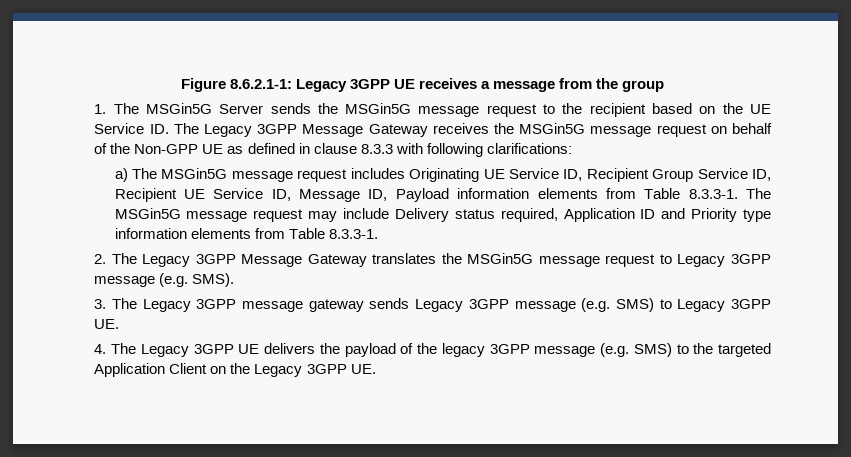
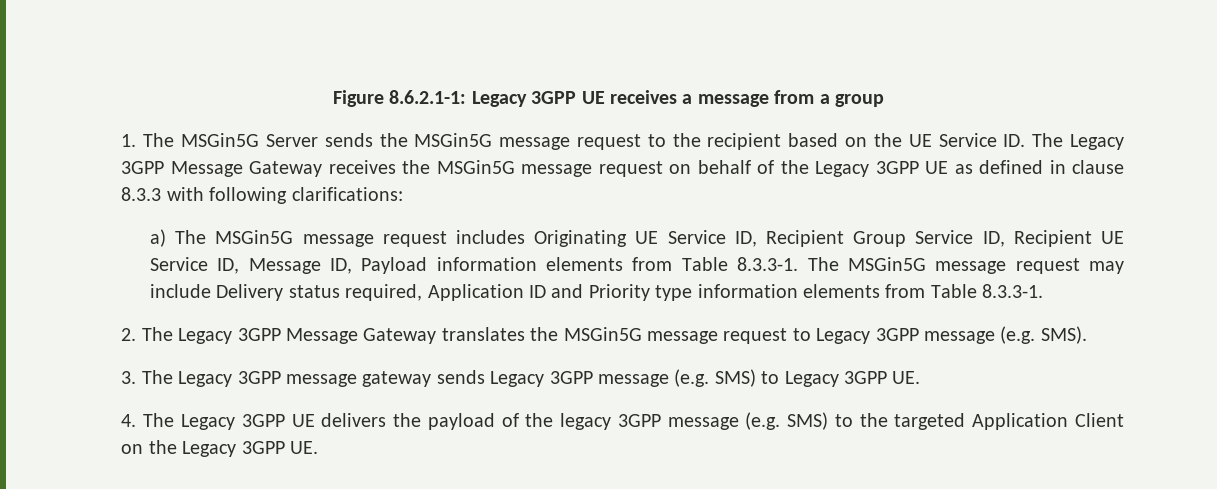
- Figure 8.6.2.1-1: Legacy 3GPP UE receives a message from the group
+ Figure 8.6.2.1-1: Legacy 3GPP UE receives a message from a group
- 1. The MSGin5G Server sends the MSGin5G message request to the recipient based on the UE Service ID. The Legacy 3GPP Message Gateway receives the MSGin5G message request on behalf of the Non-GPP UE as defined in clause 8.3.3 with following clarifications:
+ 1. The MSGin5G Server sends the MSGin5G message request to the recipient based on the UE Service ID. The Legacy 3GPP Message Gateway receives the MSGin5G message request on behalf of the Legacy 3GPP UE as defined in clause 8.3.3 with following clarifications:

